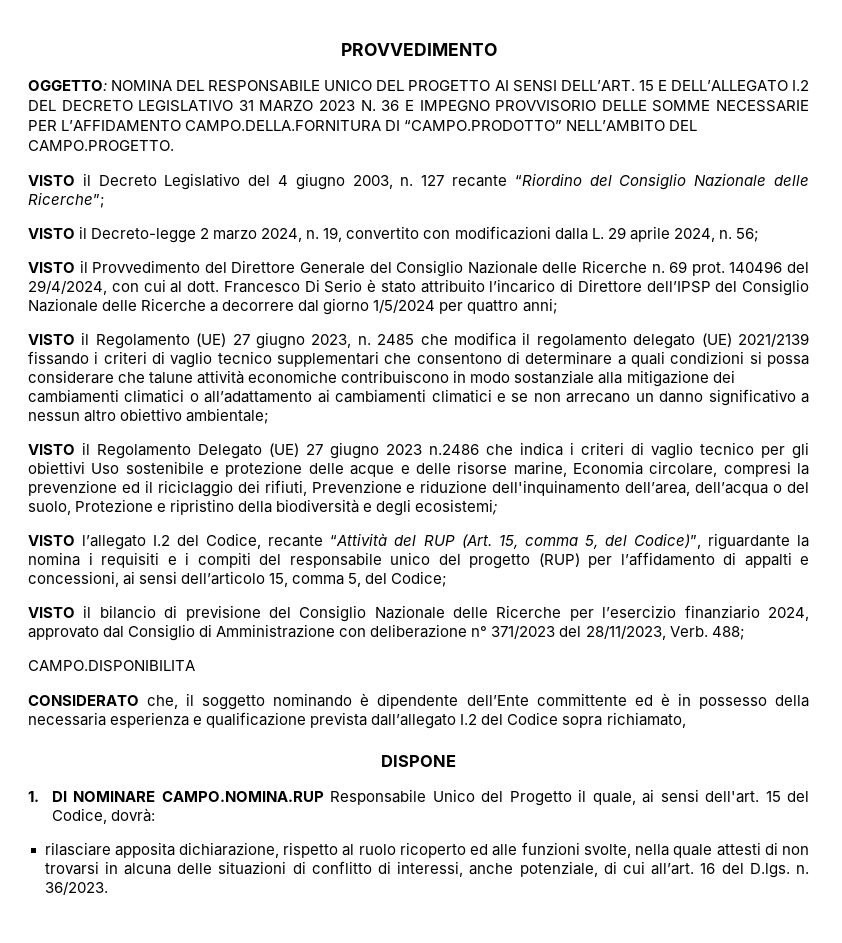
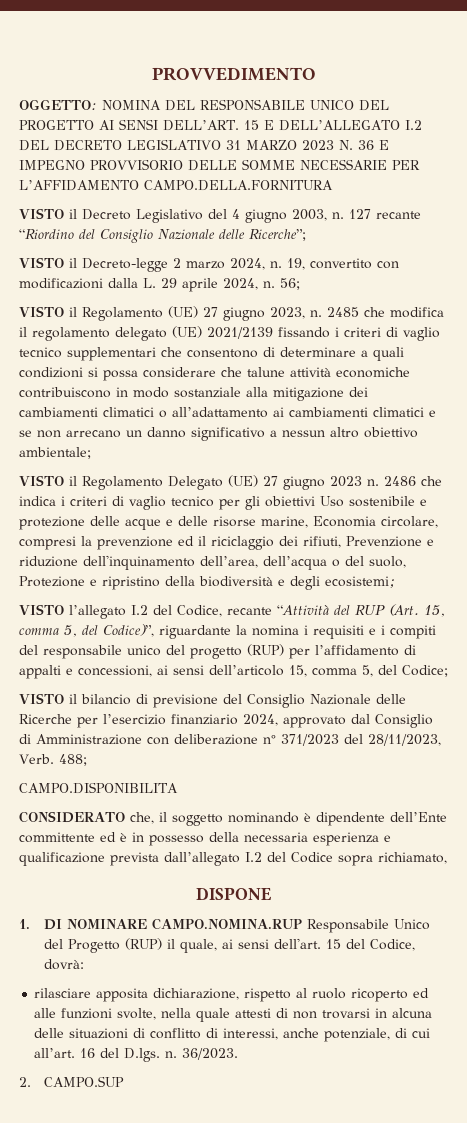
- 15 E DELL’ALLEGATO I.2 DEL DECRETO LEGISLATIVO 31 MARZO 2023 N. 36 E IMPEGNO PROVVISORIO DELLE SOMME NECESSARIE PER L’AFFIDAMENTO CAMPO.DELLA.FORNITURA DI “CAMPO.PRODOTTO” NELL’AMBITO DEL CAMPO.PROGETTO.
+ 15 E DELL’ALLEGATO I.2 DEL DECRETO LEGISLATIVO 31 MARZO 2023 N. 36 E IMPEGNO PROVVISORIO DELLE SOMME NECESSARIE PER L’AFFIDAMENTO CAMPO.DELLA.FORNITURA
- VISTO il Provvedimento del Direttore Generale del Consiglio Nazionale delle Ricerche n. 69 prot. 140496 del 29/4/2024, con cui al dott. Francesco Di Serio è stato attribuito l’incarico di Direttore dell’IPSP del Consiglio Nazionale delle Ricerche a decorrere dal giorno 1/5/2024 per quattro anni;
- VISTO il Regolamento Delegato (UE) 27 giugno 2023 n.2486 che indica i criteri di vaglio tecnico per gli obiettivi Uso sostenibile e protezione delle acque e delle risorse marine, Economia circolare, compresi la prevenzione ed il riciclaggio dei rifiuti, Prevenzione e riduzione dell'inquinamento dell’area, dell’acqua o del suolo, Protezione e ripristino della biodiversità e degli ecosistemi;
+ VISTO il Regolamento Delegato (UE) 27 giugno 2023 n. 2486 che indica i criteri di vaglio tecnico per gli obiettivi Uso sostenibile e protezione delle acque e delle risorse marine, Economia circolare, compresi la prevenzione ed il riciclaggio dei rifiuti, Prevenzione e riduzione dell'inquinamento dell’area, dell’acqua o del suolo, Protezione e ripristino della biodiversità e degli ecosistemi;
- 1. DI NOMINARE CAMPO.NOMINA.RUP Responsabile Unico del Progetto il quale, ai sensi dell'art.
+ 1. DI NOMINARE CAMPO.NOMINA.RUP Responsabile Unico del Progetto (RUP) il quale, ai sensi dell'art.
+ 2. CAMPO.SUP

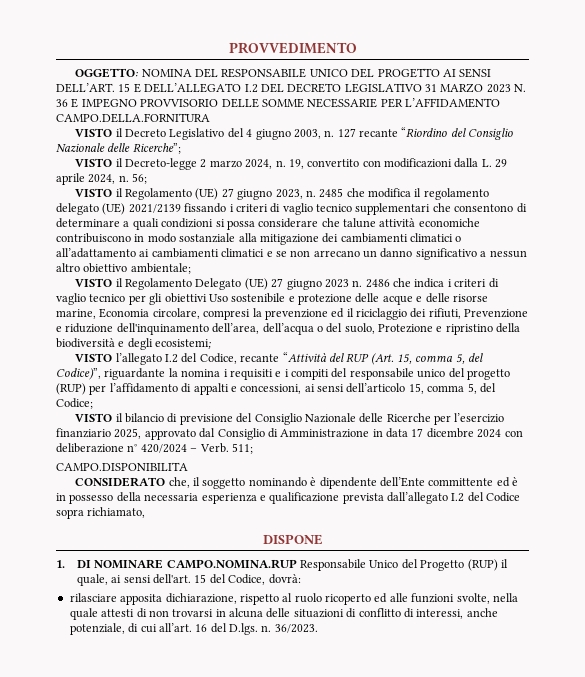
- VISTO il bilancio di previsione del Consiglio Nazionale delle Ricerche per l’esercizio finanziario 2024, approvato dal Consiglio di Amministrazione con deliberazione n° 371/2023 del 28/11/2023, Verb. 488;
+ VISTO il bilancio di previsione del Consiglio Nazionale delle Ricerche per l’esercizio finanziario 2025, approvato dal Consiglio di Amministrazione in data 17 dicembre 2024 con deliberazione n° 420/2024 – Verb. 511;
- 2. CAMPO.SUP

